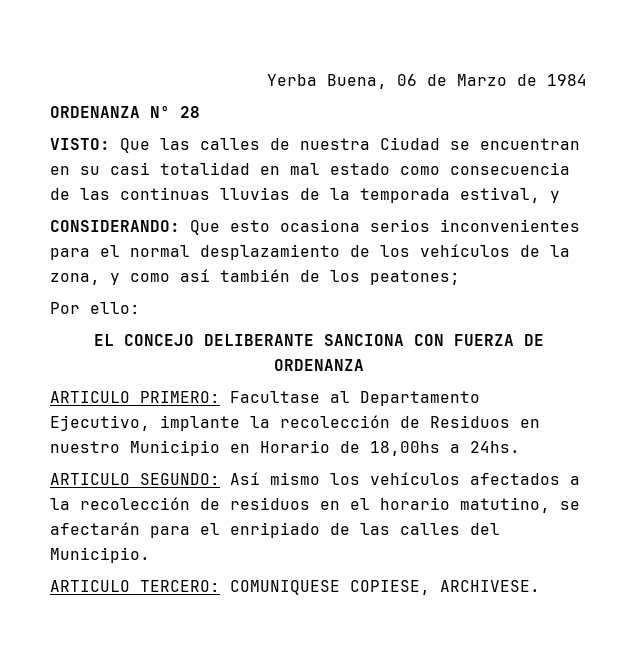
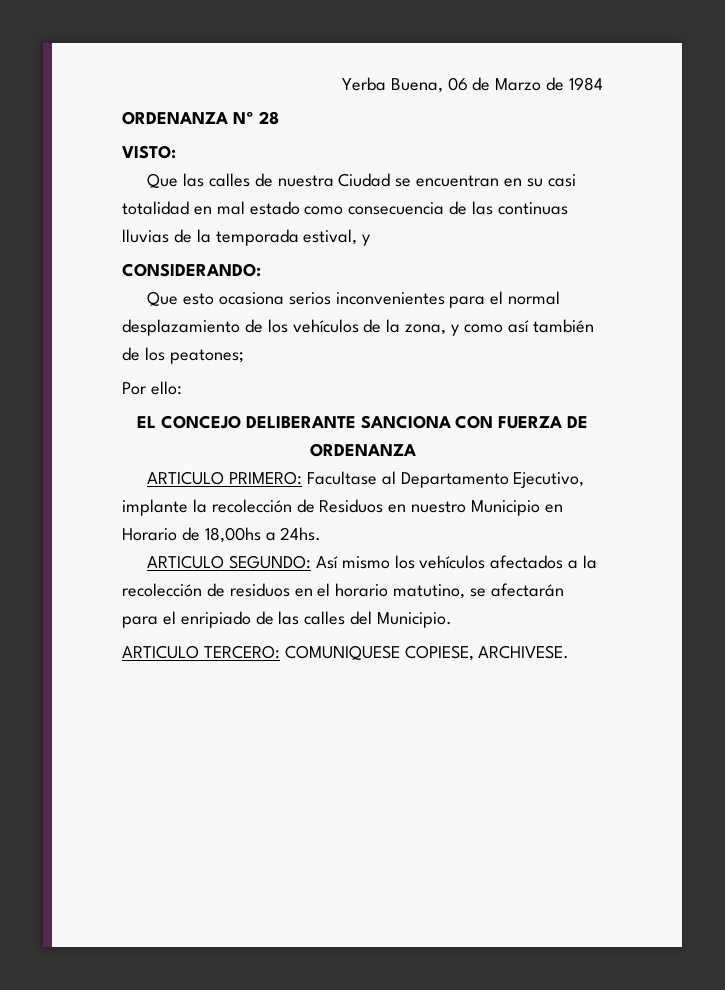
- VISTO: Que las calles de nuestra Ciudad se encuentran en su casi totalidad en mal estado como consecuencia de las continuas lluvias de la temporada estival, y
+ VISTO:
+ Que las calles de nuestra Ciudad se encuentran en su casi totalidad en mal estado como consecuencia de las continuas lluvias de la temporada estival, y
- CONSIDERANDO: Que esto ocasiona serios inconvenientes para el normal desplazamiento de los vehículos de la zona, y como así también de los peatones;
+ CONSIDERANDO:
+ Que esto ocasiona serios inconvenientes para el normal desplazamiento de los vehículos de la zona, y como así también de los peatones;

